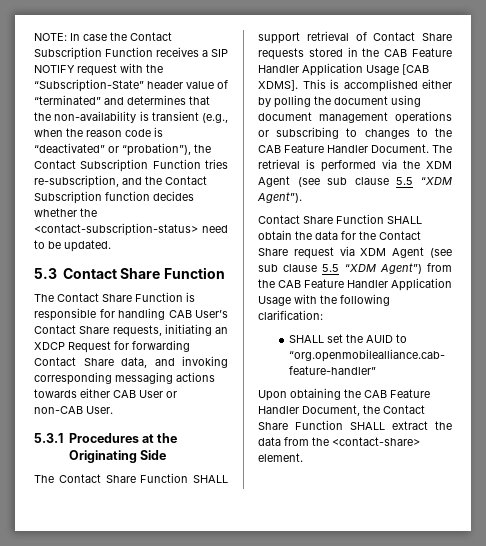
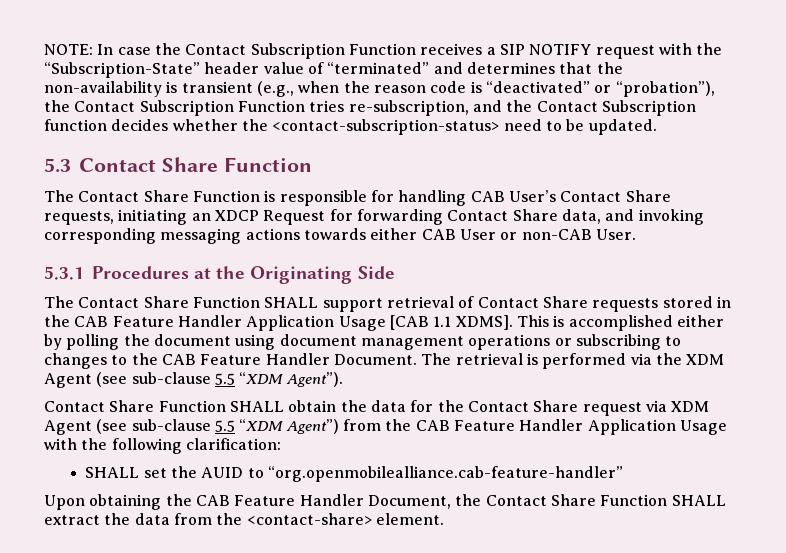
- The Contact Share Function SHALL support retrieval of Contact Share requests stored in the CAB Feature Handler Application Usage [CAB XDMS].
+ The Contact Share Function SHALL support retrieval of Contact Share requests stored in the CAB Feature Handler Application Usage [CAB 1.1 XDMS].
- The retrieval is performed via the XDM Agent (see sub clause 5.5 “XDM Agent”).
+ The retrieval is performed via the XDM Agent (see sub-clause 5.5 “XDM Agent”).
- Contact Share Function SHALL obtain the data for the Contact Share request via XDM Agent (see sub clause 5.5 “XDM Agent”) from the CAB Feature Handler Application Usage with the following clarification:
+ Contact Share Function SHALL obtain the data for the Contact Share request via XDM Agent (see sub-clause 5.5 “XDM Agent”) from the CAB Feature Handler Application Usage with the following clarification:

